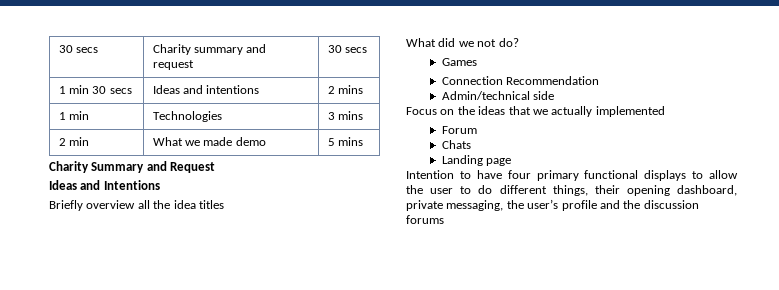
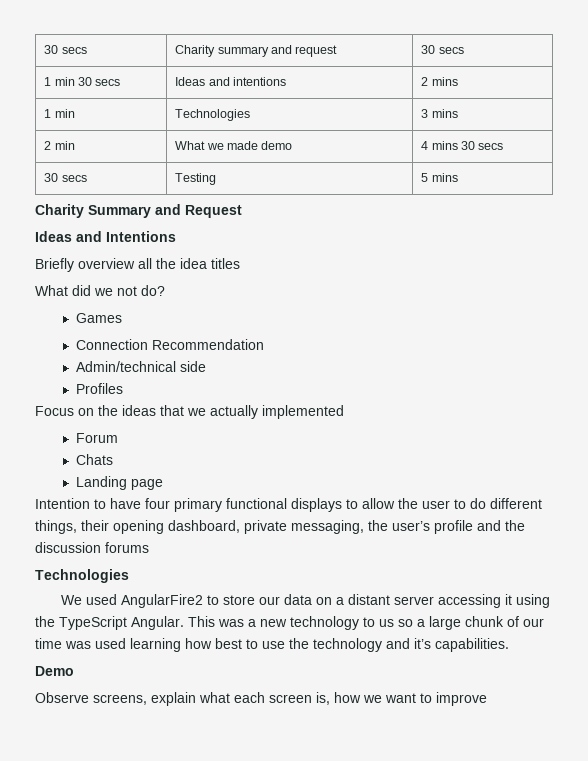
- 2 min | What we made demo | 5 mins
+ 2 min | What we made demo | 4 mins 30 secs
+ 30 secs | Testing | 5 mins
+ Profiles
  Intention to have four primary functional displays to allow the user to do different things, their opening dashboard, private messaging, the user’s profile and the discussion forums
+ Technologies
+ We used AngularFire2 to store our data on a distant server accessing it using the TypeScript Angular. This was a new technology to us so a large chunk of our time was used learning how best to use the technology and it’s capabilities.
+ Demo
+ Observe screens, explain what each screen is, how we want to improve

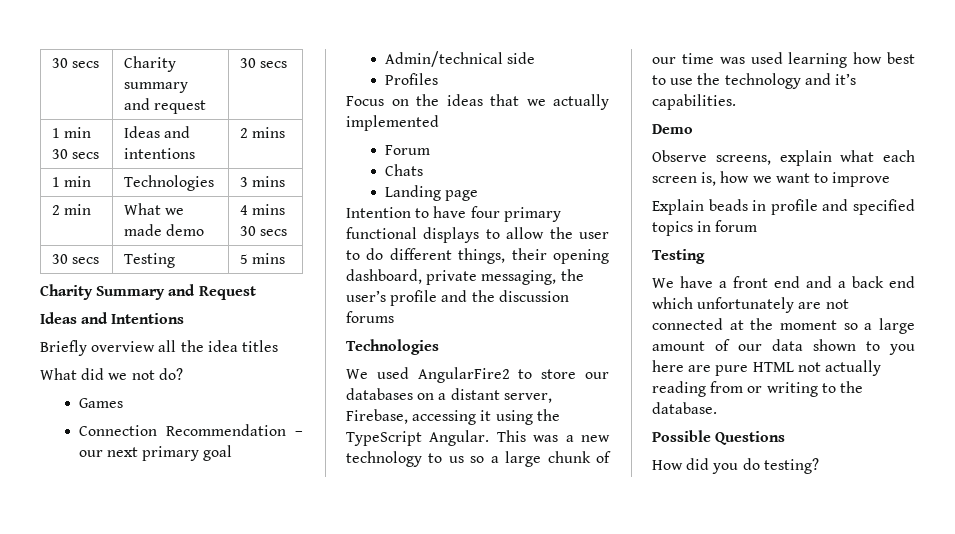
- Connection Recommendation
+ Connection Recommendation – our next primary goal
- We used AngularFire2 to store our data on a distant server accessing it using the TypeScript Angular.
+ We used AngularFire2 to store our databases on a distant server, Firebase, accessing it using the TypeScript Angular.
+ Explain beads in profile and specified topics in forum
+ Testing
+ We have a front end and a back end which unfortunately are not connected at the moment so a large amount of our data shown to you here are pure HTML not actually reading from or writing to the database.
+ Possible Questions
+ How did you do testing?

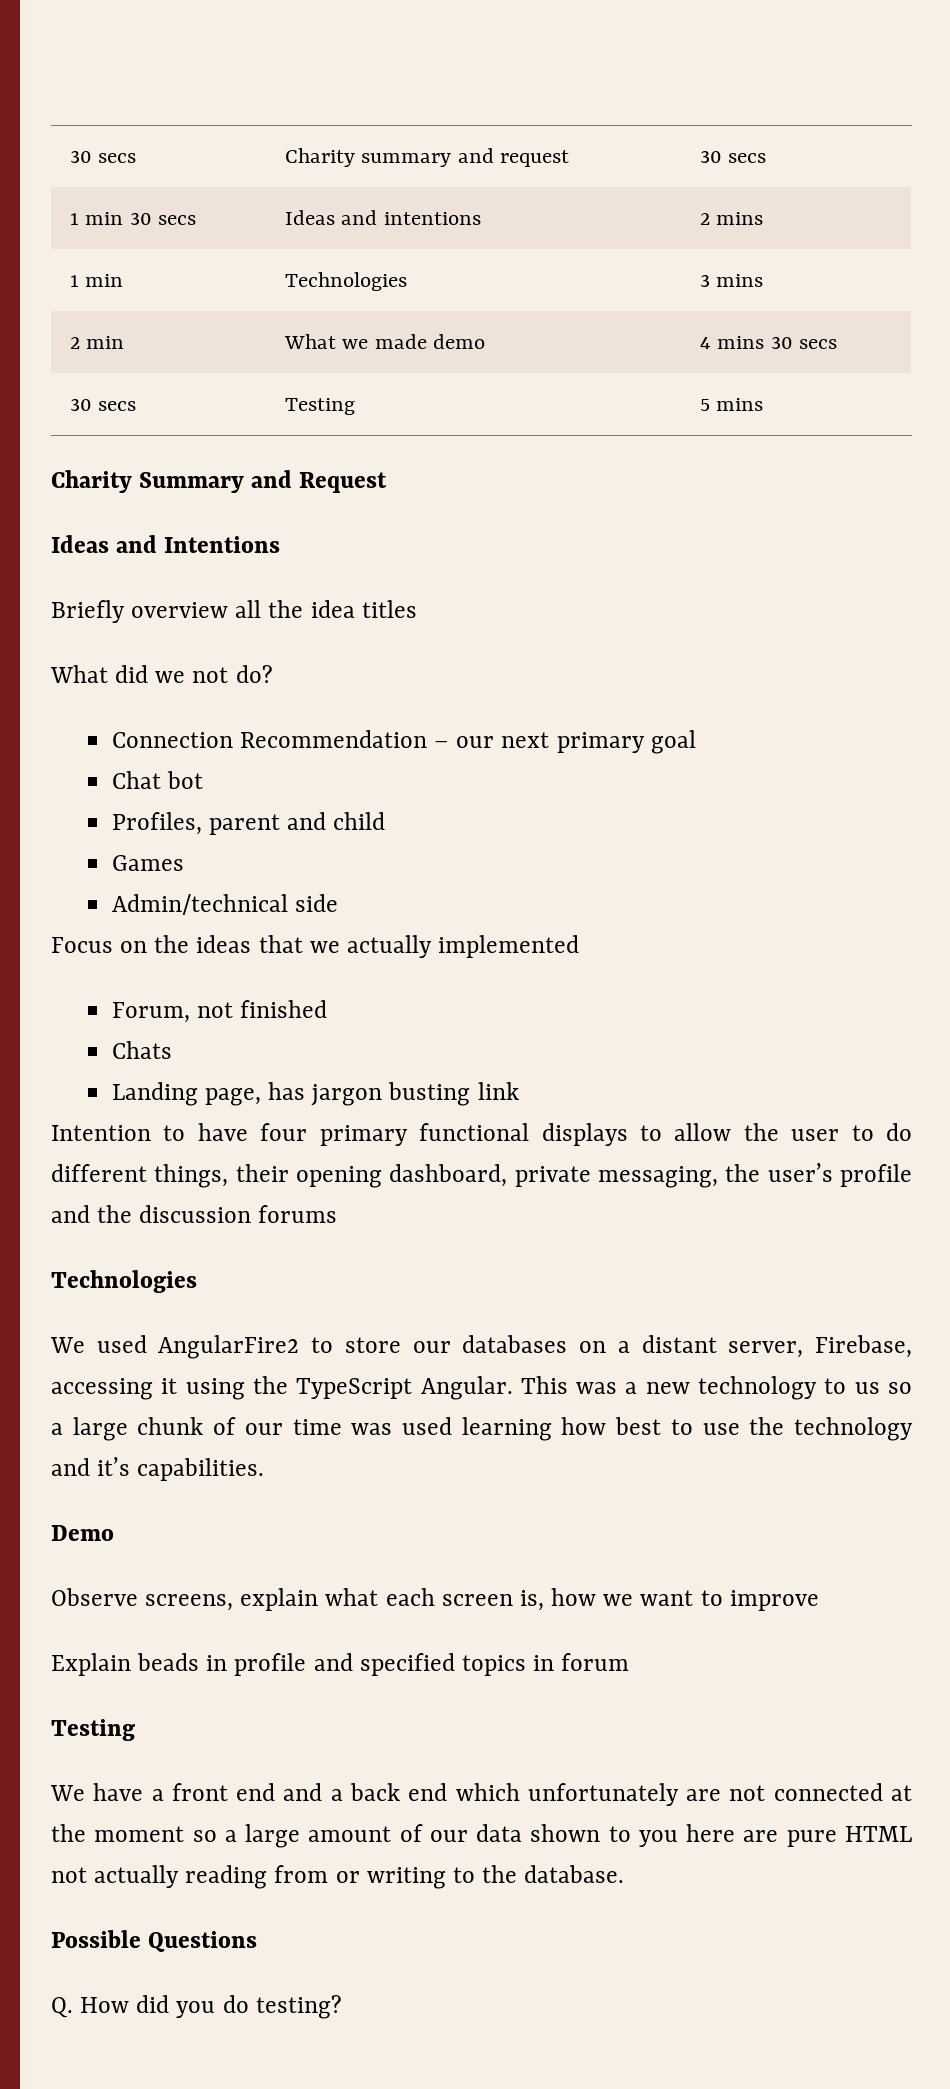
- Games
+ Chat bot
+ Profiles, parent and child
+ Games
- Profiles
- Forum
+ Forum, not finished
- Landing page
+ Landing page, has jargon busting link
- How did you do testing?
+ Q. How did you do testing?

